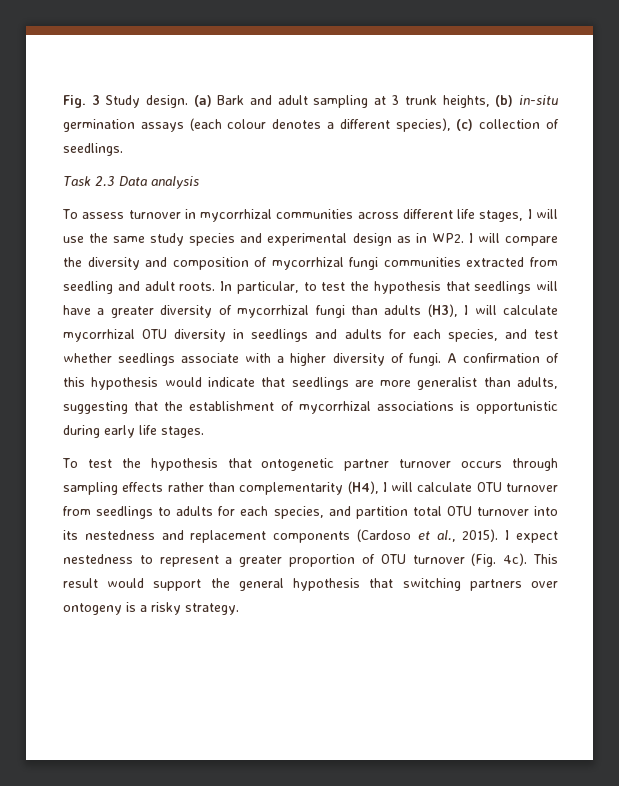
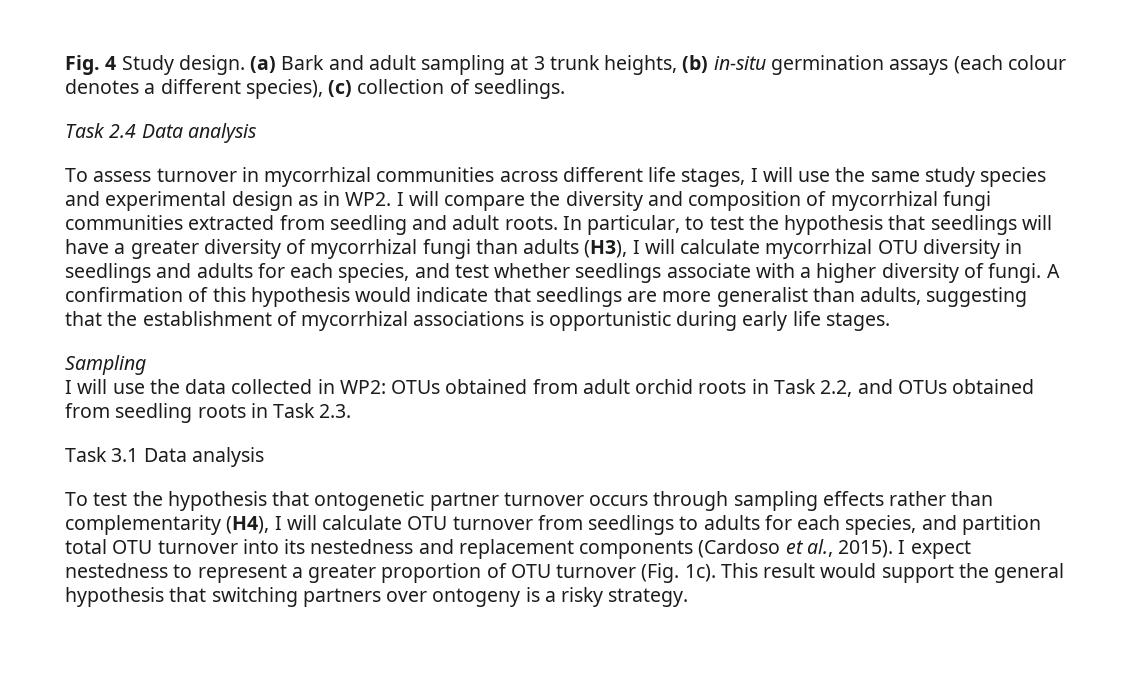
- Fig. 3 Study design.
+ Fig. 4 Study design.
- Task 2.3 Data analysis
+ Task 2.4 Data analysis
+ Sampling
+ I will use the data collected in WP2: OTUs obtained from adult orchid roots in Task 2.2, and OTUs obtained from seedling roots in Task 2.3.
+ Task 3.1 Data analysis
- I expect nestedness to represent a greater proportion of OTU turnover (Fig. 4c).
+ I expect nestedness to represent a greater proportion of OTU turnover (Fig. 1c).

